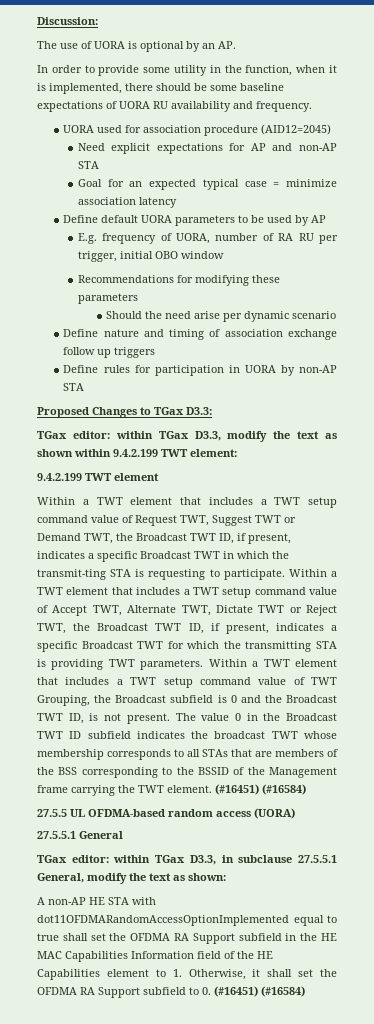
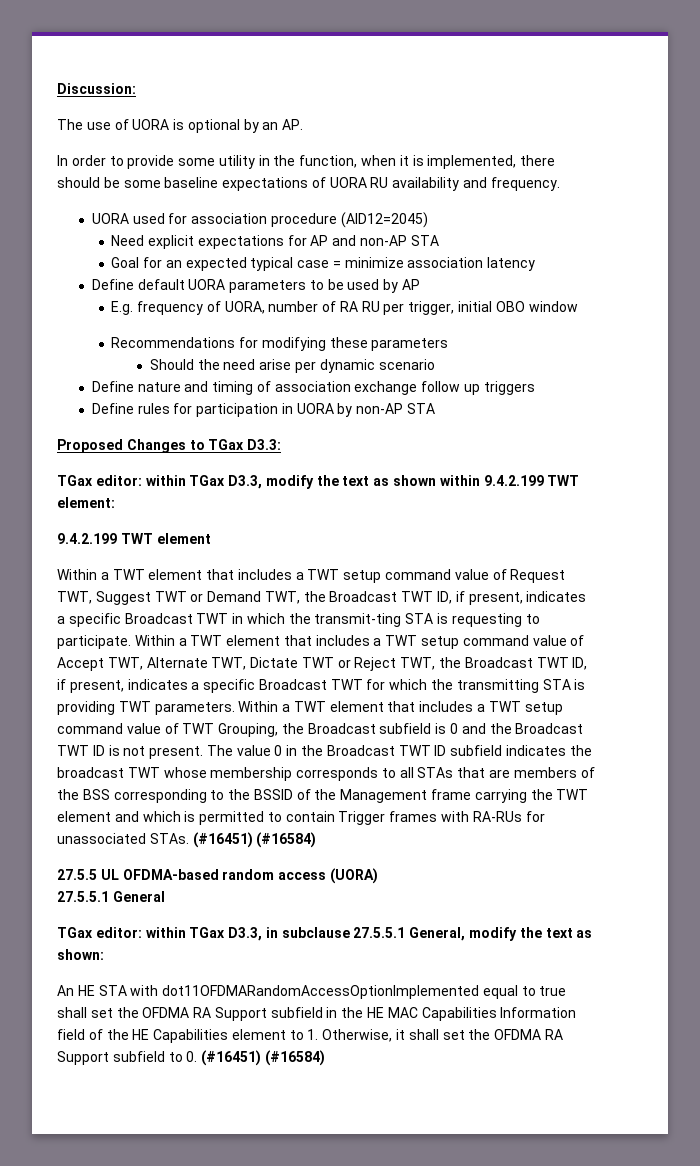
- Within a TWT element that includes a TWT setup command value of TWT Grouping, the Broadcast subfield is 0 and the Broadcast TWT ID, is not present.
+ Within a TWT element that includes a TWT setup command value of TWT Grouping, the Broadcast subfield is 0 and the Broadcast TWT ID is not present.
- The value 0 in the Broadcast TWT ID subfield indicates the broadcast TWT whose membership corresponds to all STAs that are members of the BSS corresponding to the BSSID of the Management frame carrying the TWT element.
+ The value 0 in the Broadcast TWT ID subfield indicates the broadcast TWT whose membership corresponds to all STAs that are members of the BSS corresponding to the BSSID of the Management frame carrying the TWT element and which is permitted to contain Trigger frames with RA-RUs for unassociated STAs.
- A non-AP HE STA with dot11OFDMARandomAccessOptionImplemented equal to true shall set the OFDMA RA Support subfield in the HE MAC Capabilities Information field of the HE Capabilities element to 1. Otherwise, it shall set the OFDMA RA Support subfield to 0. (#16451) (#16584)
+ An HE STA with dot11OFDMARandomAccessOptionImplemented equal to true shall set the OFDMA RA Support subfield in the HE MAC Capabilities Information field of the HE Capabilities element to 1. Otherwise, it shall set the OFDMA RA Support subfield to 0. (#16451) (#16584)

